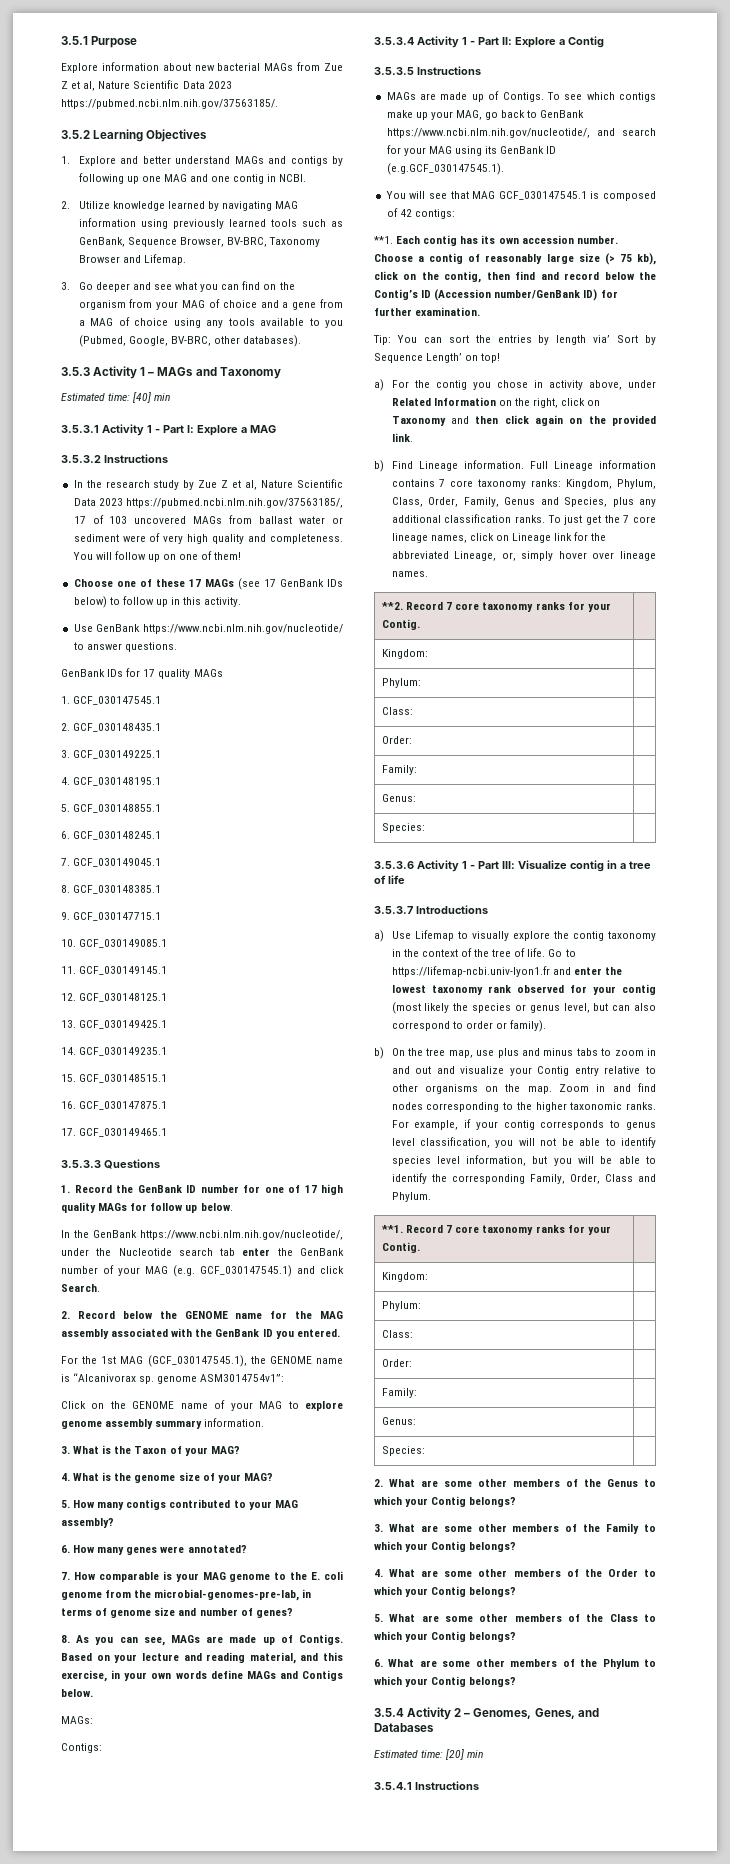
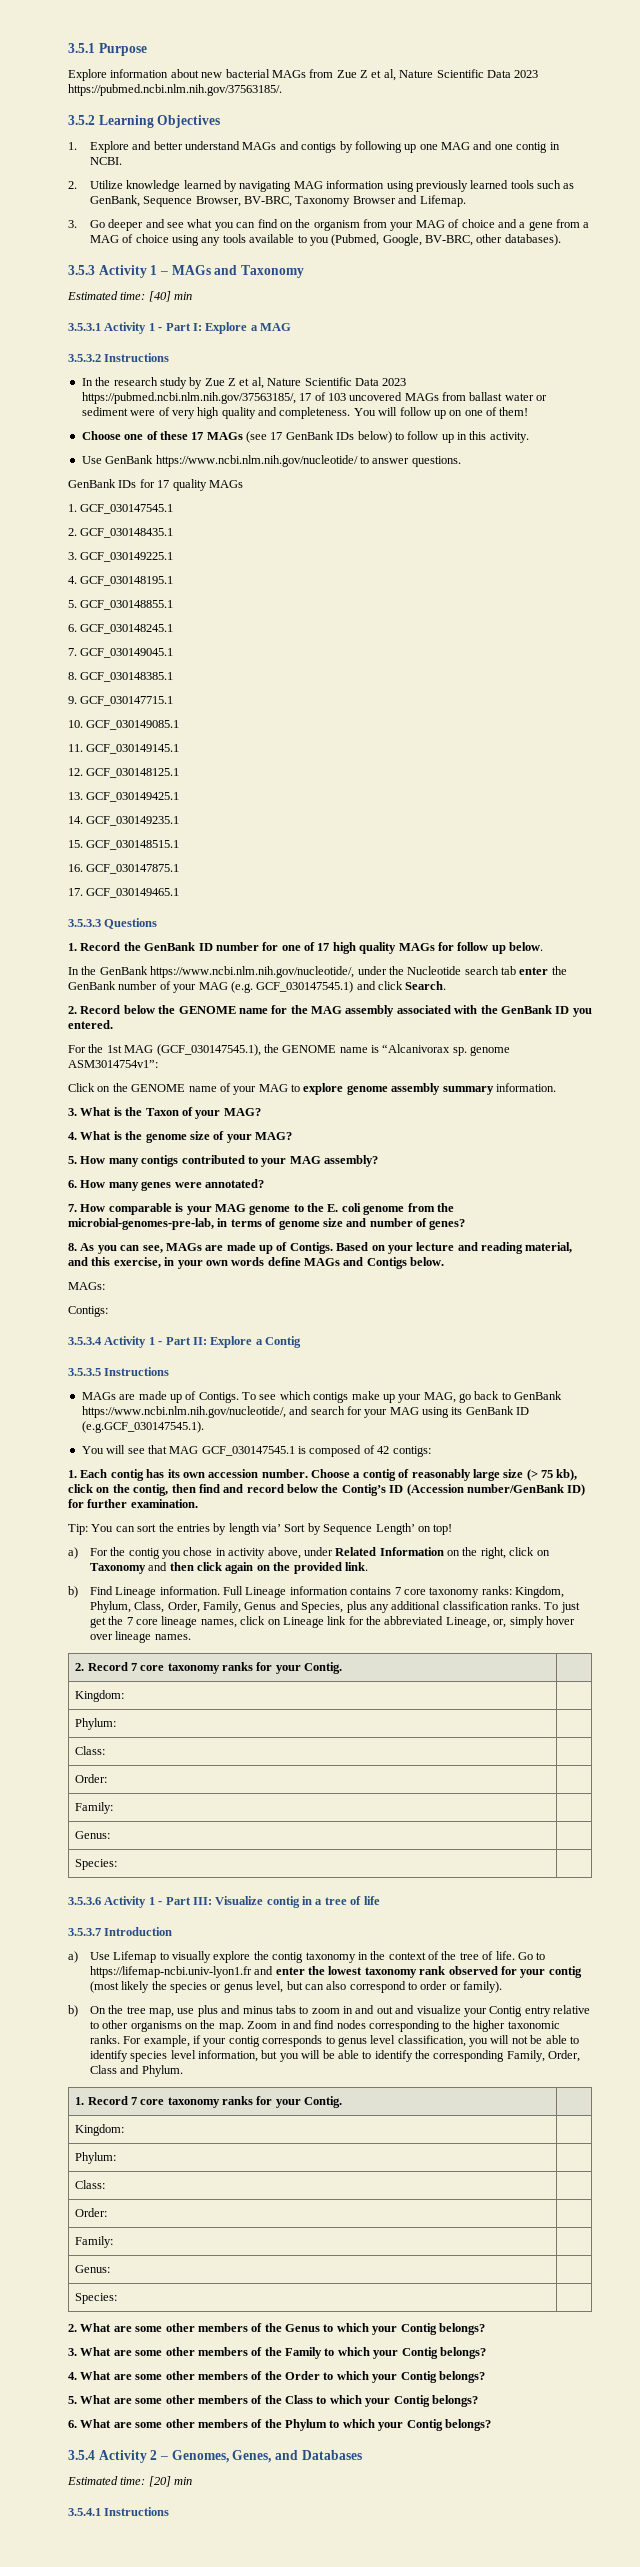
- **1. Each contig has its own accession number.
+ 1. Each contig has its own accession number.
- **2. Record 7 core taxonomy ranks for your Contig. |
+ 2. Record 7 core taxonomy ranks for your Contig. |
- 3.5.3.7 Introductions
+ 3.5.3.7 Introduction
- **1. Record 7 core taxonomy ranks for your Contig. |
+ 1. Record 7 core taxonomy ranks for your Contig. |

